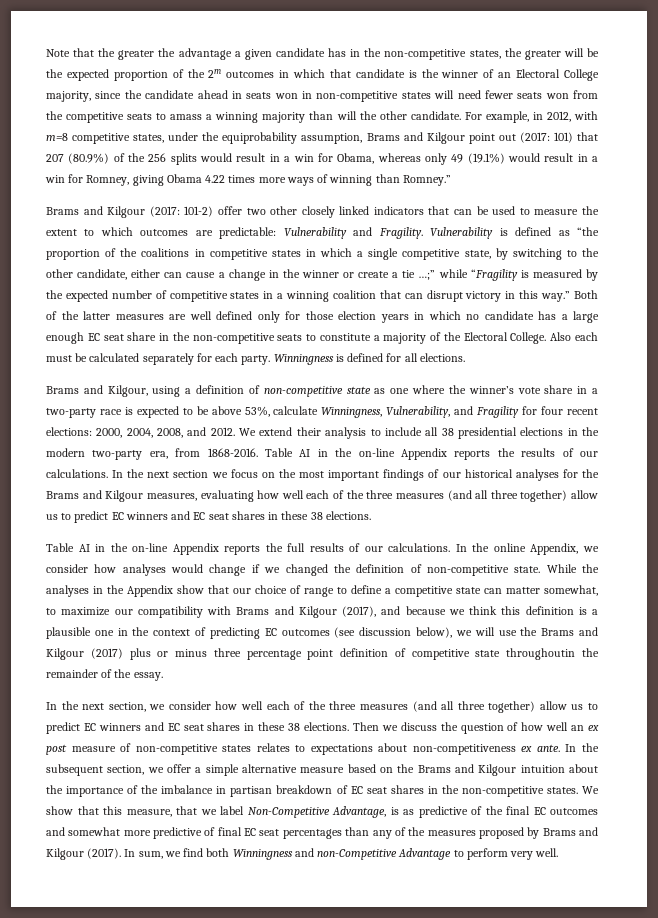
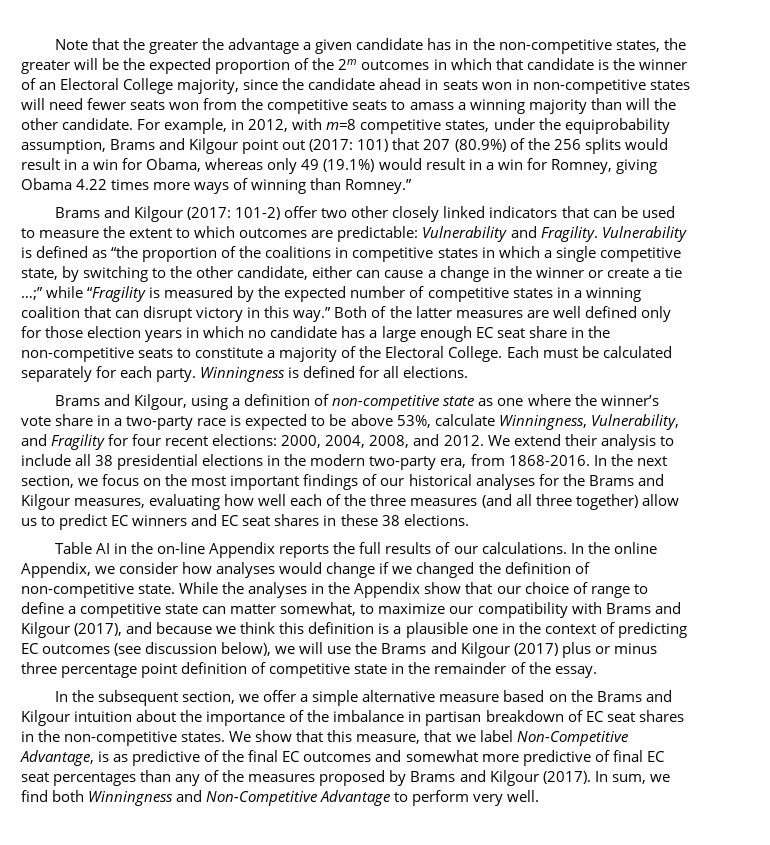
- Also each must be calculated separately for each party.
+ Each must be calculated separately for each party.
- Table AI in the on-line Appendix reports the results of our calculations. In the next section we focus on the most important findings of our historical analyses for the Brams and Kilgour measures, evaluating how well each of the three measures (and all three together) allow us to predict EC winners and EC seat shares in these 38 elections.
+ In the next section, we focus on the most important findings of our historical analyses for the Brams and Kilgour measures, evaluating how well each of the three measures (and all three together) allow us to predict EC winners and EC seat shares in these 38 elections.
- While the analyses in the Appendix show that our choice of range to define a competitive state can matter somewhat, to maximize our compatibility with Brams and Kilgour (2017), and because we think this definition is a plausible one in the context of predicting EC outcomes (see discussion below), we will use the Brams and Kilgour (2017) plus or minus three percentage point definition of competitive state throughoutin the remainder of the essay.
+ While the analyses in the Appendix show that our choice of range to define a competitive state can matter somewhat, to maximize our compatibility with Brams and Kilgour (2017), and because we think this definition is a plausible one in the context of predicting EC outcomes (see discussion below), we will use the Brams and Kilgour (2017) plus or minus three percentage point definition of competitive state in the remainder of the essay.
- In the next section, we consider how well each of the three measures (and all three together) allow us to predict EC winners and EC seat shares in these 38 elections. Then we discuss the question of how well an ex post measure of non-competitive states relates to expectations about non-competitiveness ex ante. In the subsequent section, we offer a simple alternative measure based on the Brams and Kilgour intuition about the importance of the imbalance in partisan breakdown of EC seat shares in the non-competitive states.
+ In the subsequent section, we offer a simple alternative measure based on the Brams and Kilgour intuition about the importance of the imbalance in partisan breakdown of EC seat shares in the non-competitive states.
- In sum, we find both Winningness and non-Competitive Advantage to perform very well.
+ In sum, we find both Winningness and Non-Competitive Advantage to perform very well.

